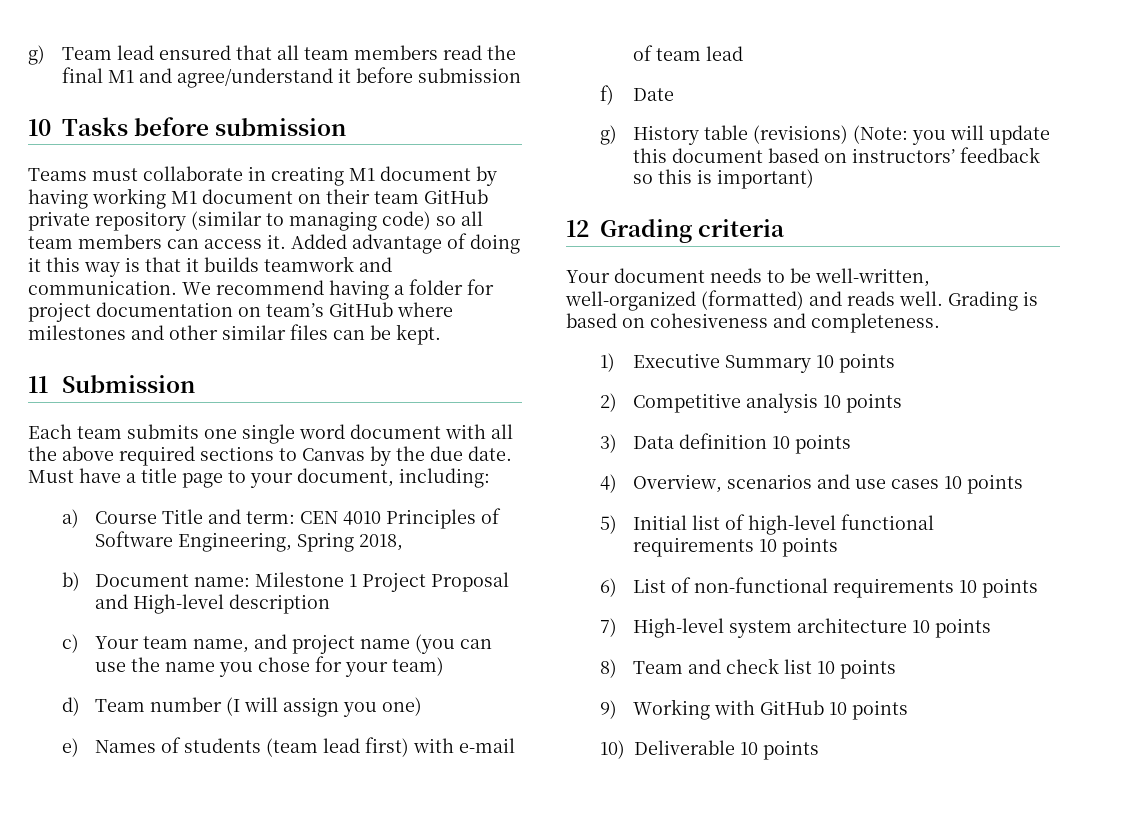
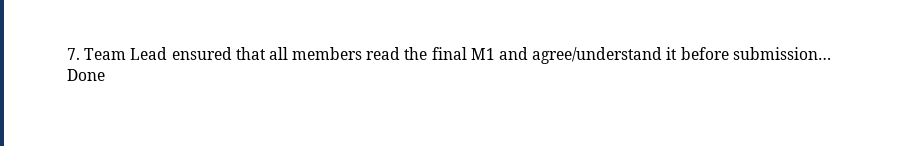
- g) Team lead ensured that all team members read the final M1 and agree/understand it before submission
- 10 Tasks before submission
- Teams must collaborate in creating M1 document by having working M1 document on their team GitHub private repository (similar to managing code) so all team members can access it. Added advantage of doing it this way is that it builds teamwork and communication. We recommend having a folder for project documentation on team’s GitHub where milestones and other similar files can be kept.
- 11 Submission
- Each team submits one single word document with all the above required sections to Canvas by the due date. Must have a title page to your document, including:
- a) Course Title and term: CEN 4010 Principles of Software Engineering, Spring 2018,
- b) Document name: Milestone 1 Project Proposal and High-level description
- c) Your team name, and project name (you can use the name you chose for your team)
- d) Team number (I will assign you one)
- e) Names of students (team lead first) with e-mail of team lead
- f) Date
- g) History table (revisions) (Note: you will update this document based on instructors’ feedback so this is important)
- 12 Grading criteria
- Your document needs to be well-written, well-organized (formatted) and reads well. Grading is based on cohesiveness and completeness.
- 1) Executive Summary 10 points
- 2) Competitive analysis 10 points
- 3) Data definition 10 points
- 4) Overview, scenarios and use cases 10 points
- 5) Initial list of high-level functional requirements 10 points
- 6) List of non-functional requirements 10 points
- 7) High-level system architecture 10 points
- 8) Team and check list 10 points
- 9) Working with GitHub 10 points
- 10) Deliverable 10 points
+ 7. Team Lead ensured that all members read the final M1 and agree/understand it before submission… Done

